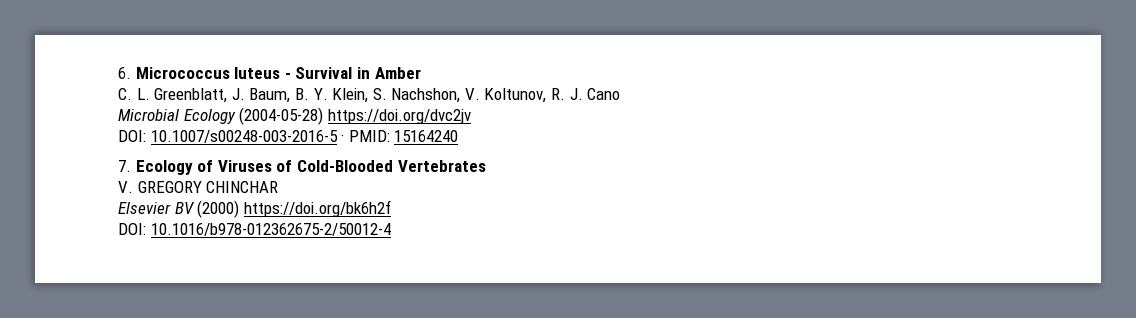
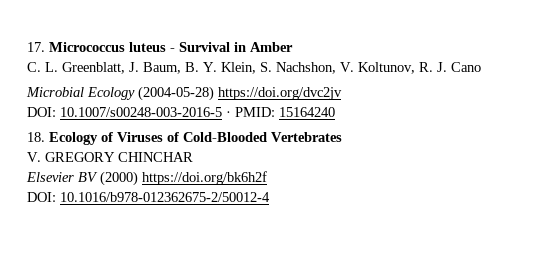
- 6. Micrococcus luteus - Survival in Amber
+ 17. Micrococcus luteus - Survival in Amber
- 7. Ecology of Viruses of Cold-Blooded Vertebrates
+ 18. Ecology of Viruses of Cold-Blooded Vertebrates

